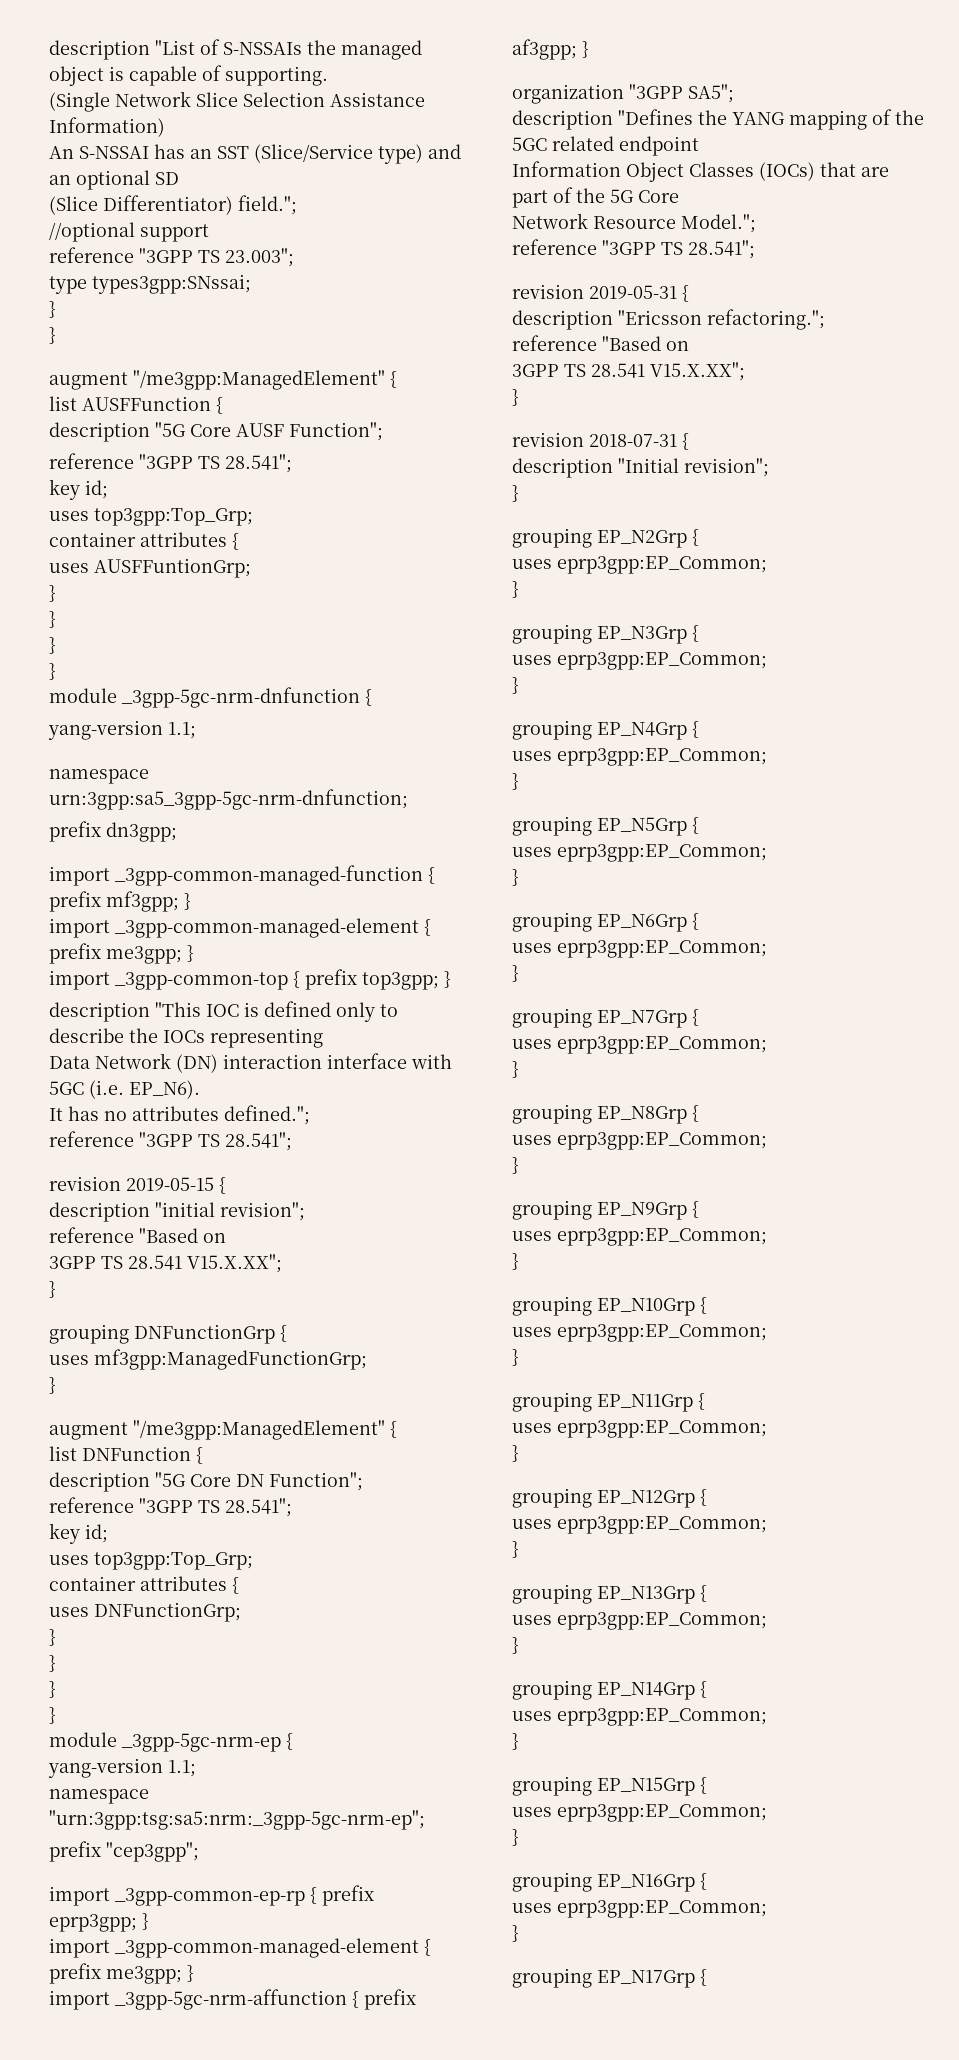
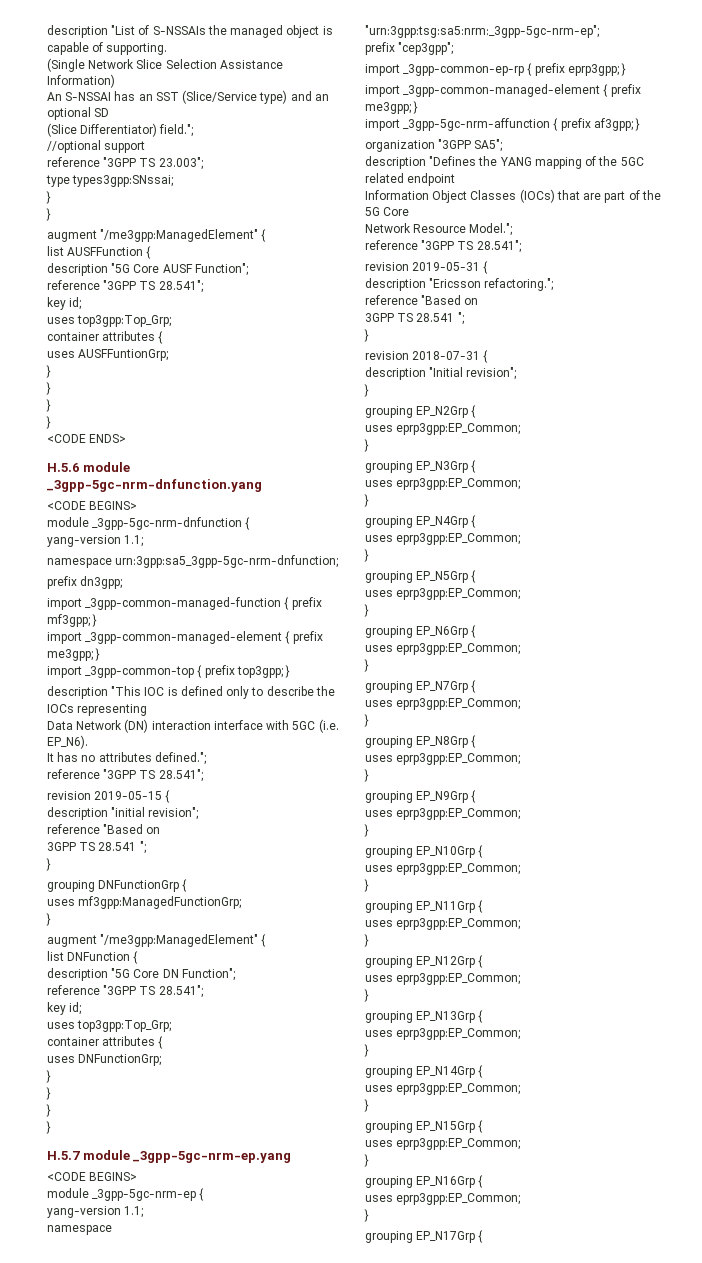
+ <CODE ENDS>
+ H.5.6 module _3gpp-5gc-nrm-dnfunction.yang
+ <CODE BEGINS>
  description "initial revision";
  reference "Based on
- 3GPP TS 28.541 V15.X.XX";
+ 3GPP TS 28.541 ";
+ H.5.7 module _3gpp-5gc-nrm-ep.yang
+ <CODE BEGINS>
  description "Ericsson refactoring.";
  reference "Based on
- 3GPP TS 28.541 V15.X.XX";
+ 3GPP TS 28.541 ";

